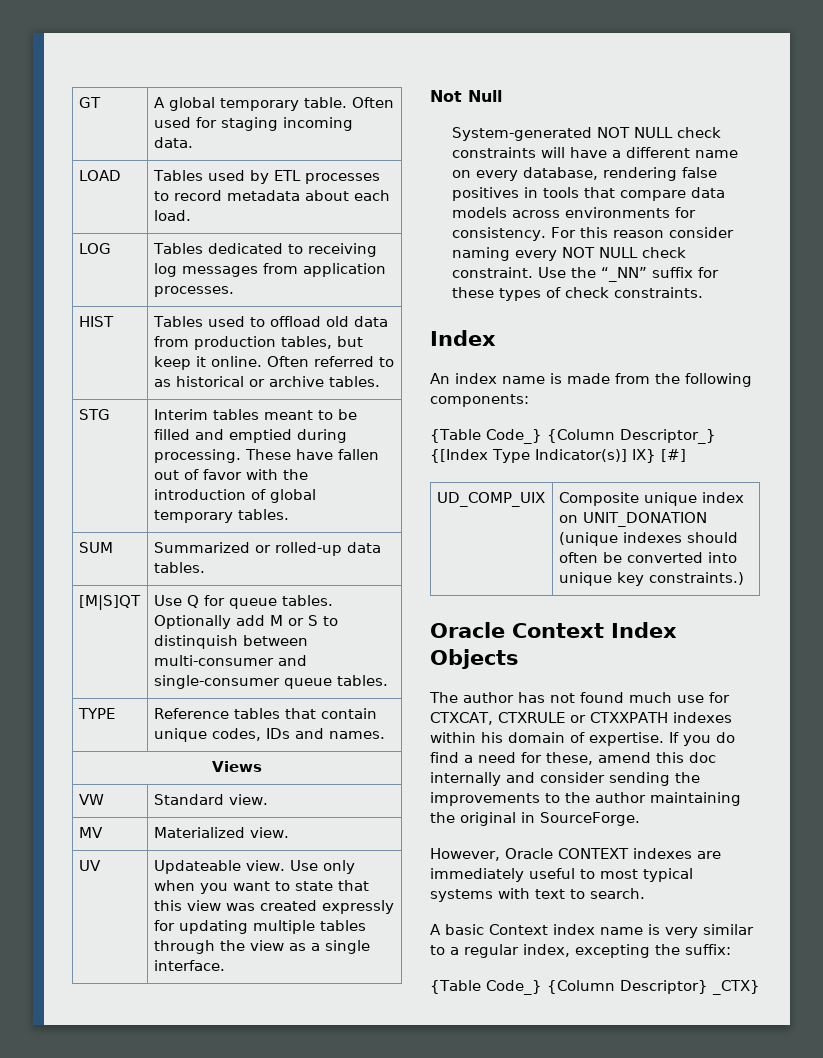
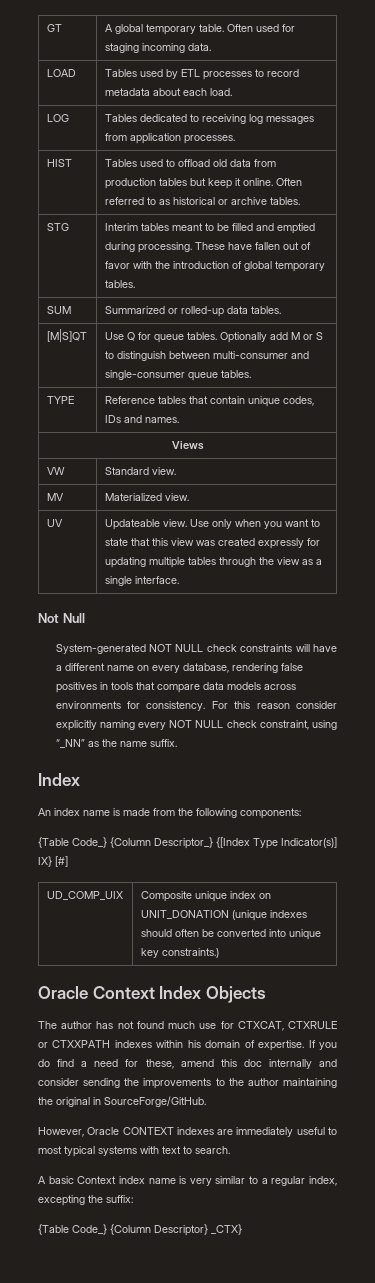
- HIST | Tables used to offload old data from production tables, but keep it online. Often referred to as historical or archive tables.
+ HIST | Tables used to offload old data from production tables but keep it online. Often referred to as historical or archive tables.
- [M|S]QT | Use Q for queue tables. Optionally add M or S to distinquish between multi-consumer and single-consumer queue tables.
+ [M|S]QT | Use Q for queue tables. Optionally add M or S to distinguish between multi-consumer and single-consumer queue tables.
- For this reason consider naming every NOT NULL check constraint. Use the “_NN” suffix for these types of check constraints.
+ For this reason consider explicitly naming every NOT NULL check constraint, using “_NN” as the name suffix.
- If you do find a need for these, amend this doc internally and consider sending the improvements to the author maintaining the original in SourceForge.
+ If you do find a need for these, amend this doc internally and consider sending the improvements to the author maintaining the original in SourceForge/GitHub.

